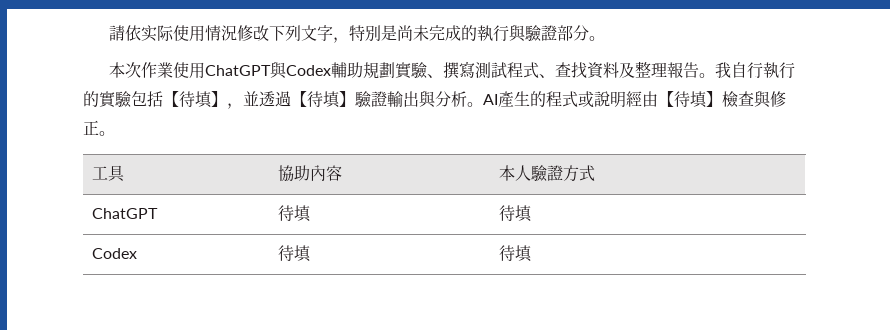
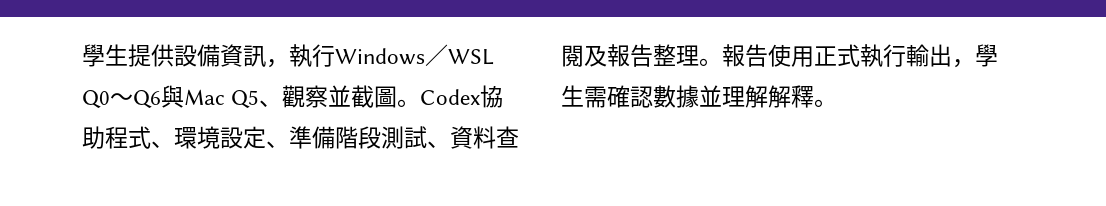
- 請依实际使用情況修改下列文字，特別是尚未完成的執行與驗證部分。
- 本次作業使用ChatGPT與Codex輔助規劃實驗、撰寫測試程式、查找資料及整理報告。我自行執行的實驗包括【待填】，並透過【待填】驗證輸出與分析。AI產生的程式或說明經由【待填】檢查與修正。
- 工具 | 協助內容 | 本人驗證方式
- ChatGPT | 待填 | 待填
- Codex | 待填 | 待填
+ 學生提供設備資訊，執行Windows／WSL Q0～Q6與Mac Q5、觀察並截圖。Codex協助程式、環境設定、準備階段測試、資料查閱及報告整理。報告使用正式執行輸出，學生需確認數據並理解解釋。

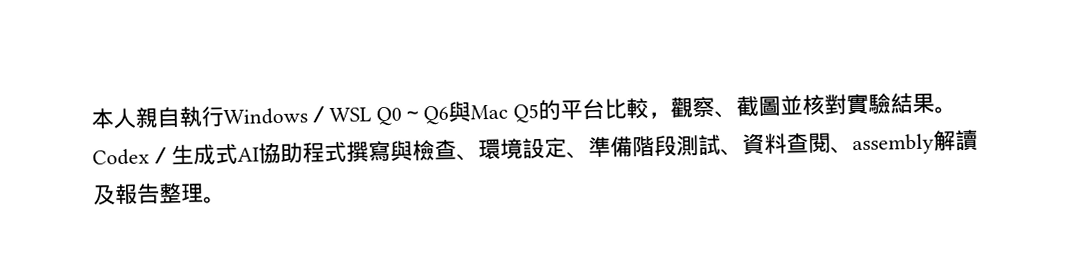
- 學生提供設備資訊，執行Windows／WSL Q0～Q6與Mac Q5、觀察並截圖。Codex協助程式、環境設定、準備階段測試、資料查閱及報告整理。報告使用正式執行輸出，學生需確認數據並理解解釋。
+ 本人親自執行Windows／WSL Q0～Q6與Mac Q5的平台比較，觀察、截圖並核對實驗結果。Codex／生成式AI協助程式撰寫與檢查、環境設定、準備階段測試、資料查閱、assembly解讀及報告整理。

